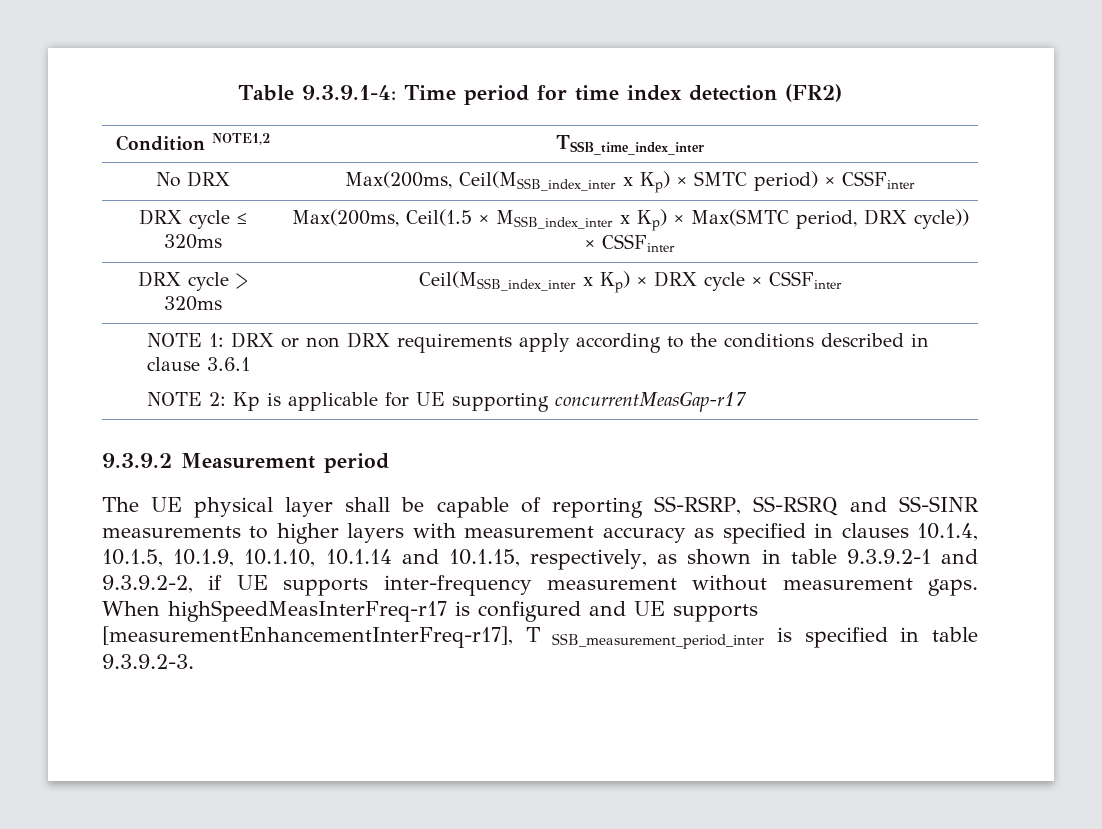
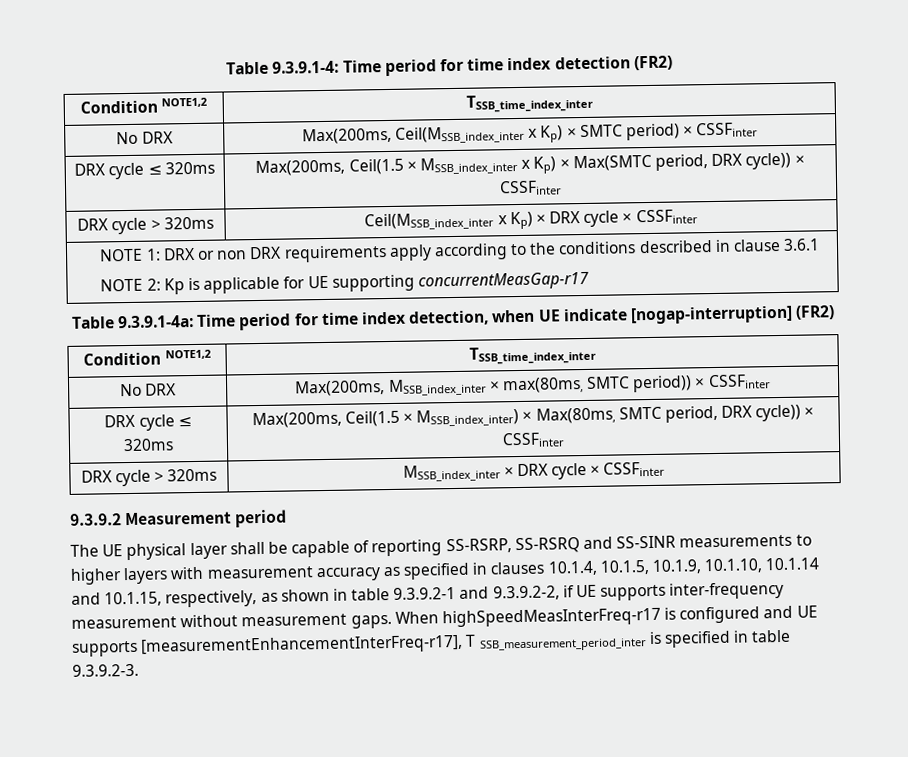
+ Table 9.3.9.1-4a: Time period for time index detection, when UE indicate [nogap-interruption] (FR2)
+ Condition NOTE1,2 | TSSB_time_index_inter
+ No DRX | Max(200ms, MSSB_index_inter × max(80ms, SMTC period)) × CSSFinter
+ DRX cycle ≤ 320ms | Max(200ms, Ceil(1.5 × MSSB_index_inter) × Max(80ms, SMTC period, DRX cycle)) × CSSFinter
+ DRX cycle > 320ms | MSSB_index_inter × DRX cycle × CSSFinter

